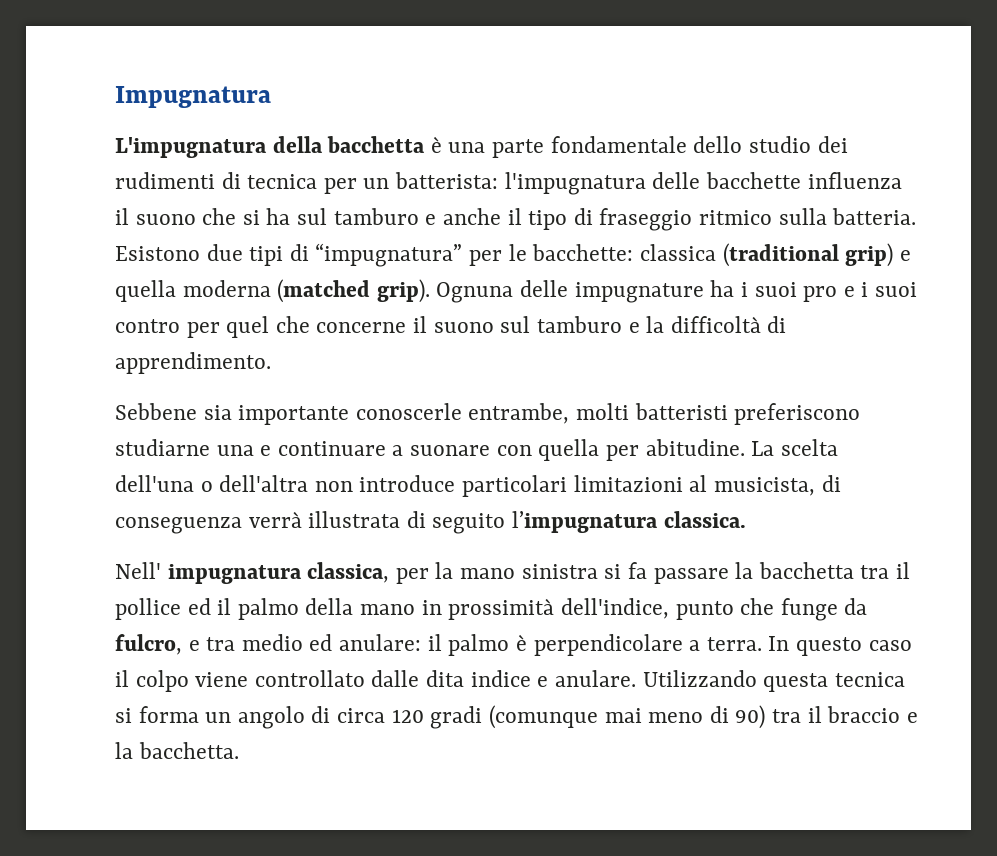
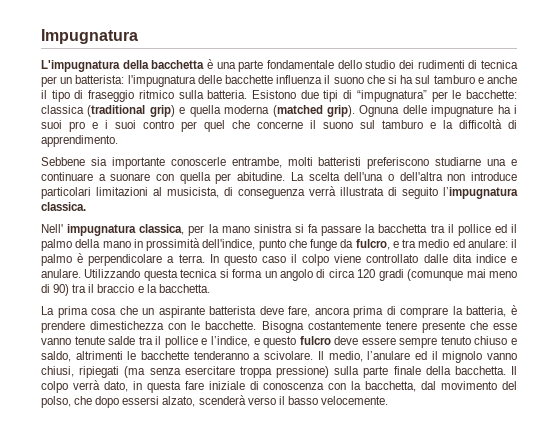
+ La prima cosa che un aspirante batterista deve fare, ancora prima di comprare la batteria, è prendere dimestichezza con le bacchette. Bisogna costantemente tenere presente che esse vanno tenute salde tra il pollice e l’indice, e questo fulcro deve essere sempre tenuto chiuso e saldo, altrimenti le bacchette tenderanno a scivolare. Il medio, l’anulare ed il mignolo vanno chiusi, ripiegati (ma senza esercitare troppa pressione) sulla parte finale della bacchetta. Il colpo verrà dato, in questa fare iniziale di conoscenza con la bacchetta, dal movimento del polso, che dopo essersi alzato, scenderà verso il basso velocemente.

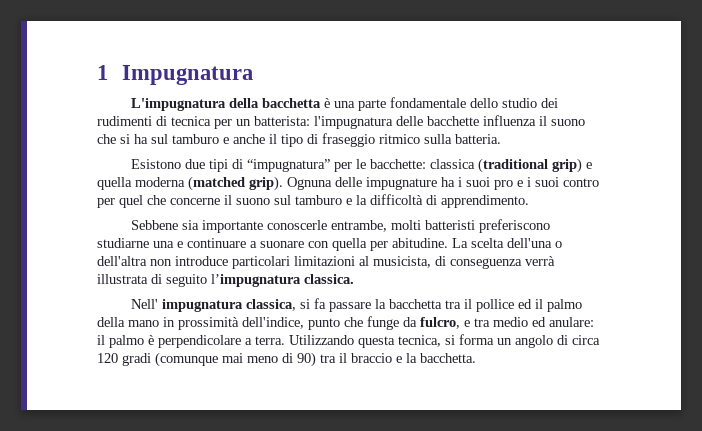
- Impugnatura
+ 1 Impugnatura
- L'impugnatura della bacchetta è una parte fondamentale dello studio dei rudimenti di tecnica per un batterista: l'impugnatura delle bacchette influenza il suono che si ha sul tamburo e anche il tipo di fraseggio ritmico sulla batteria. Esistono due tipi di “impugnatura” per le bacchette: classica (traditional grip) e quella moderna (matched grip).
+ L'impugnatura della bacchetta è una parte fondamentale dello studio dei rudimenti di tecnica per un batterista: l'impugnatura delle bacchette influenza il suono che si ha sul tamburo e anche il tipo di fraseggio ritmico sulla batteria.
+ Esistono due tipi di “impugnatura” per le bacchette: classica (traditional grip) e quella moderna (matched grip).
- Nell' impugnatura classica, per la mano sinistra si fa passare la bacchetta tra il pollice ed il palmo della mano in prossimità dell'indice, punto che funge da fulcro, e tra medio ed anulare: il palmo è perpendicolare a terra.
+ Nell' impugnatura classica, si fa passare la bacchetta tra il pollice ed il palmo della mano in prossimità dell'indice, punto che funge da fulcro, e tra medio ed anulare: il palmo è perpendicolare a terra.
- In questo caso il colpo viene controllato dalle dita indice e anulare.
- Utilizzando questa tecnica si forma un angolo di circa 120 gradi (comunque mai meno di 90) tra il braccio e la bacchetta.
+ Utilizzando questa tecnica, si forma un angolo di circa 120 gradi (comunque mai meno di 90) tra il braccio e la bacchetta.
- La prima cosa che un aspirante batterista deve fare, ancora prima di comprare la batteria, è prendere dimestichezza con le bacchette. Bisogna costantemente tenere presente che esse vanno tenute salde tra il pollice e l’indice, e questo fulcro deve essere sempre tenuto chiuso e saldo, altrimenti le bacchette tenderanno a scivolare. Il medio, l’anulare ed il mignolo vanno chiusi, ripiegati (ma senza esercitare troppa pressione) sulla parte finale della bacchetta. Il colpo verrà dato, in questa fare iniziale di conoscenza con la bacchetta, dal movimento del polso, che dopo essersi alzato, scenderà verso il basso velocemente.

